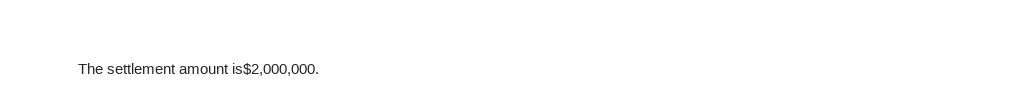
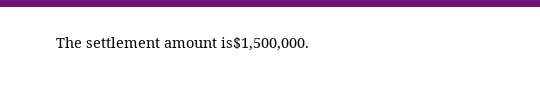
- The settlement amount is$2,000,000.
+ The settlement amount is$1,500,000.

